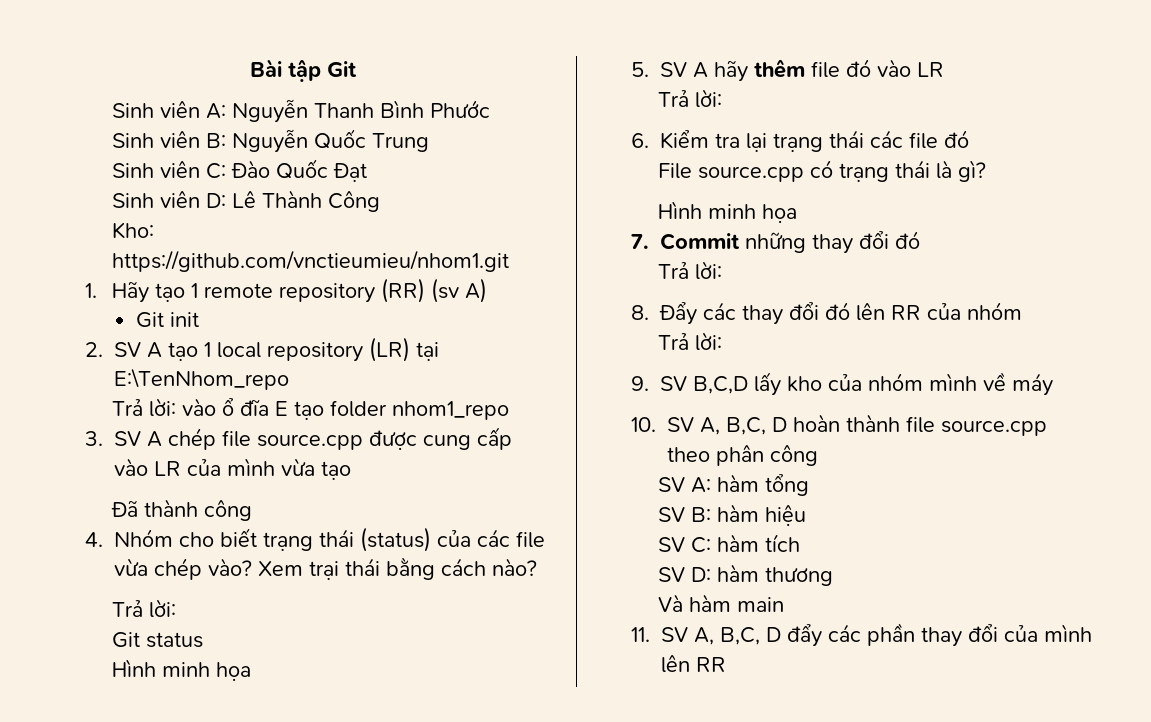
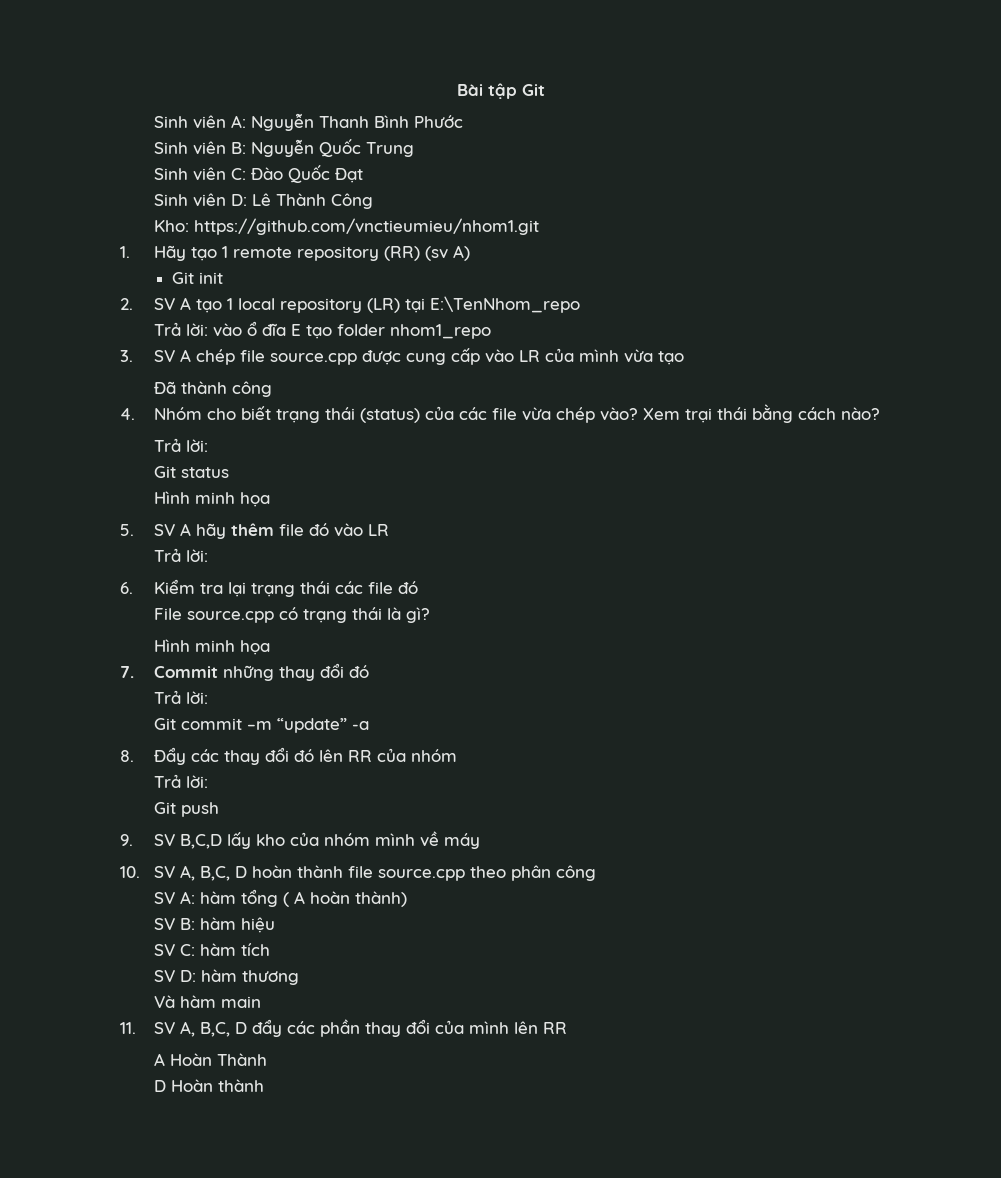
+ Git commit –m “update” -a
+ Git push
- SV A: hàm tổng
+ SV A: hàm tổng ( A hoàn thành)
+ A Hoàn Thành
+ D Hoàn thành

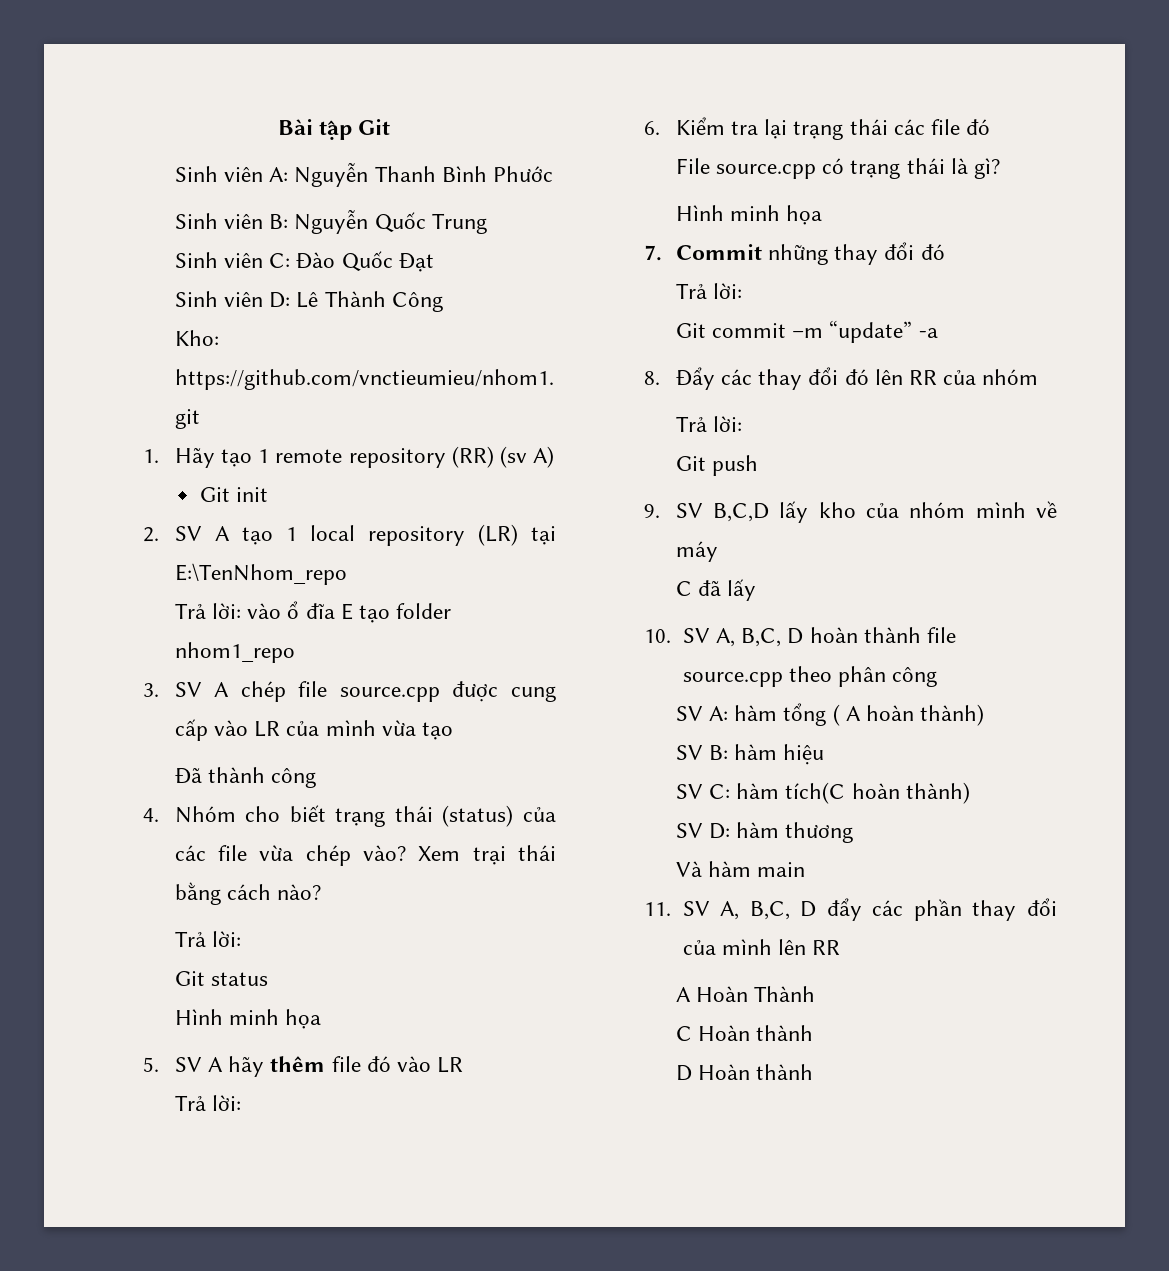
+ C đã lấy
- SV C: hàm tích
+ SV C: hàm tích(C hoàn thành)
+ C Hoàn thành

